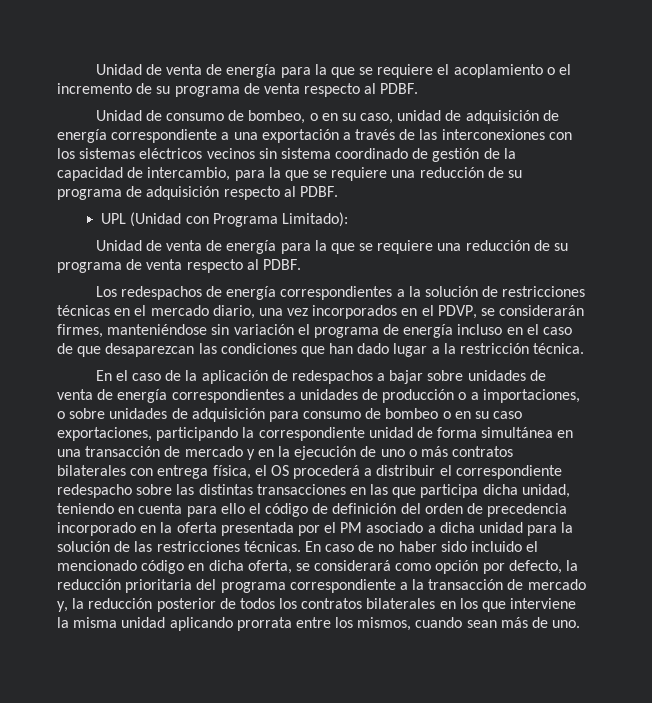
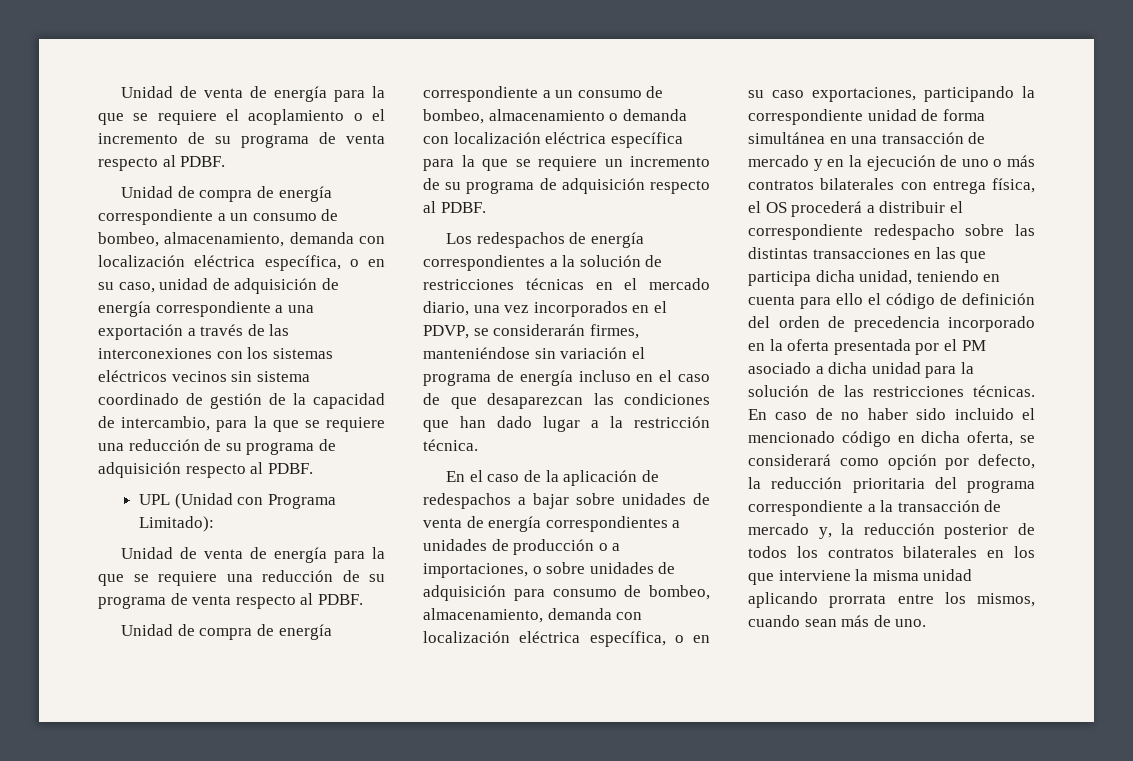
- Unidad de consumo de bombeo, o en su caso, unidad de adquisición de energía correspondiente a una exportación a través de las interconexiones con los sistemas eléctricos vecinos sin sistema coordinado de gestión de la capacidad de intercambio, para la que se requiere una reducción de su programa de adquisición respecto al PDBF.
+ Unidad de compra de energía correspondiente a un consumo de bombeo, almacenamiento, demanda con localización eléctrica específica, o en su caso, unidad de adquisición de energía correspondiente a una exportación a través de las interconexiones con los sistemas eléctricos vecinos sin sistema coordinado de gestión de la capacidad de intercambio, para la que se requiere una reducción de su programa de adquisición respecto al PDBF.
+ Unidad de compra de energía correspondiente a un consumo de bombeo, almacenamiento o demanda con localización eléctrica específica para la que se requiere un incremento de su programa de adquisición respecto al PDBF.
- En el caso de la aplicación de redespachos a bajar sobre unidades de venta de energía correspondientes a unidades de producción o a importaciones, o sobre unidades de adquisición para consumo de bombeo o en su caso exportaciones, participando la correspondiente unidad de forma simultánea en una transacción de mercado y en la ejecución de uno o más contratos bilaterales con entrega física, el OS procederá a distribuir el correspondiente redespacho sobre las distintas transacciones en las que participa dicha unidad, teniendo en cuenta para ello el código de definición del orden de precedencia incorporado en la oferta presentada por el PM asociado a dicha unidad para la solución de las restricciones técnicas.
+ En el caso de la aplicación de redespachos a bajar sobre unidades de venta de energía correspondientes a unidades de producción o a importaciones, o sobre unidades de adquisición para consumo de bombeo, almacenamiento, demanda con localización eléctrica específica, o en su caso exportaciones, participando la correspondiente unidad de forma simultánea en una transacción de mercado y en la ejecución de uno o más contratos bilaterales con entrega física, el OS procederá a distribuir el correspondiente redespacho sobre las distintas transacciones en las que participa dicha unidad, teniendo en cuenta para ello el código de definición del orden de precedencia incorporado en la oferta presentada por el PM asociado a dicha unidad para la solución de las restricciones técnicas.

